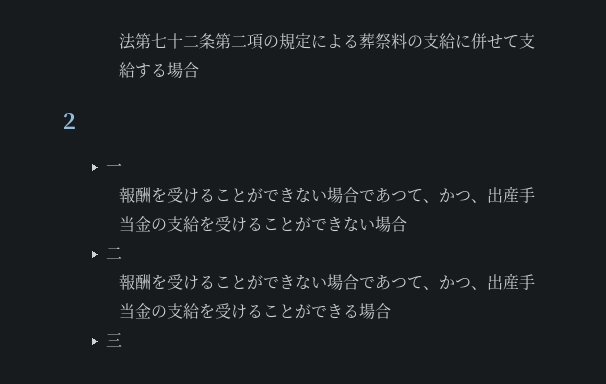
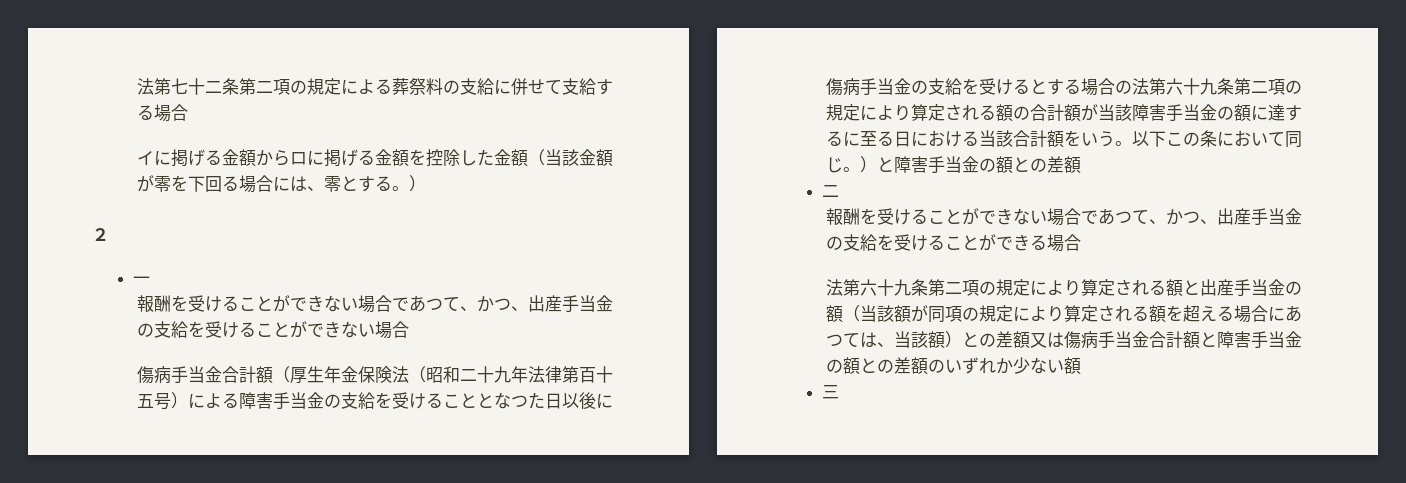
+ イに掲げる金額からロに掲げる金額を控除した金額（当該金額が零を下回る場合には、零とする。）
+ 傷病手当金合計額（厚生年金保険法（昭和二十九年法律第百十五号）による障害手当金の支給を受けることとなつた日以後に傷病手当金の支給を受けるとする場合の法第六十九条第二項の規定により算定される額の合計額が当該障害手当金の額に達するに至る日における当該合計額をいう。以下この条において同じ。）と障害手当金の額との差額
+ 法第六十九条第二項の規定により算定される額と出産手当金の額（当該額が同項の規定により算定される額を超える場合にあつては、当該額）との差額又は傷病手当金合計額と障害手当金の額との差額のいずれか少ない額

